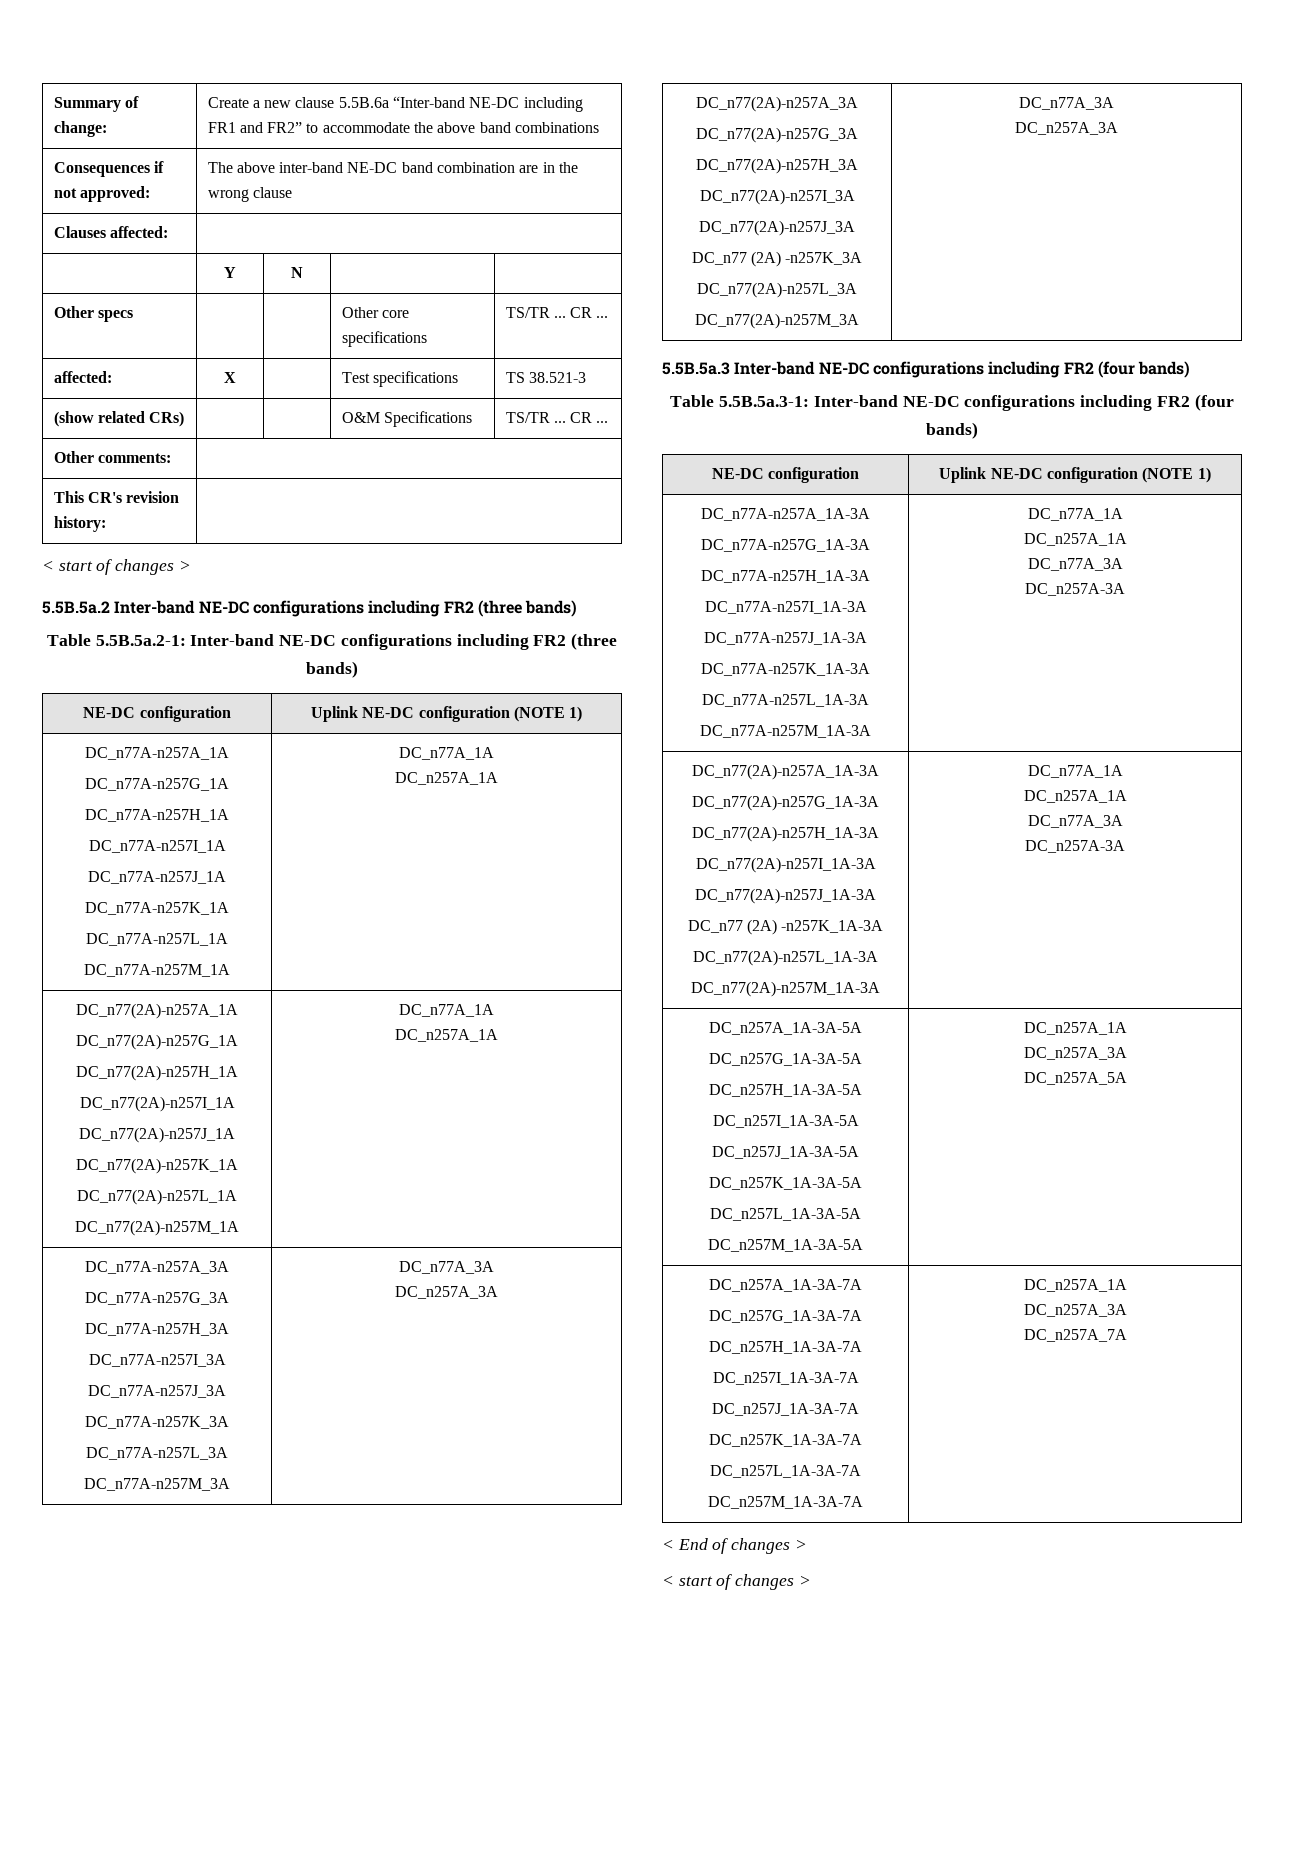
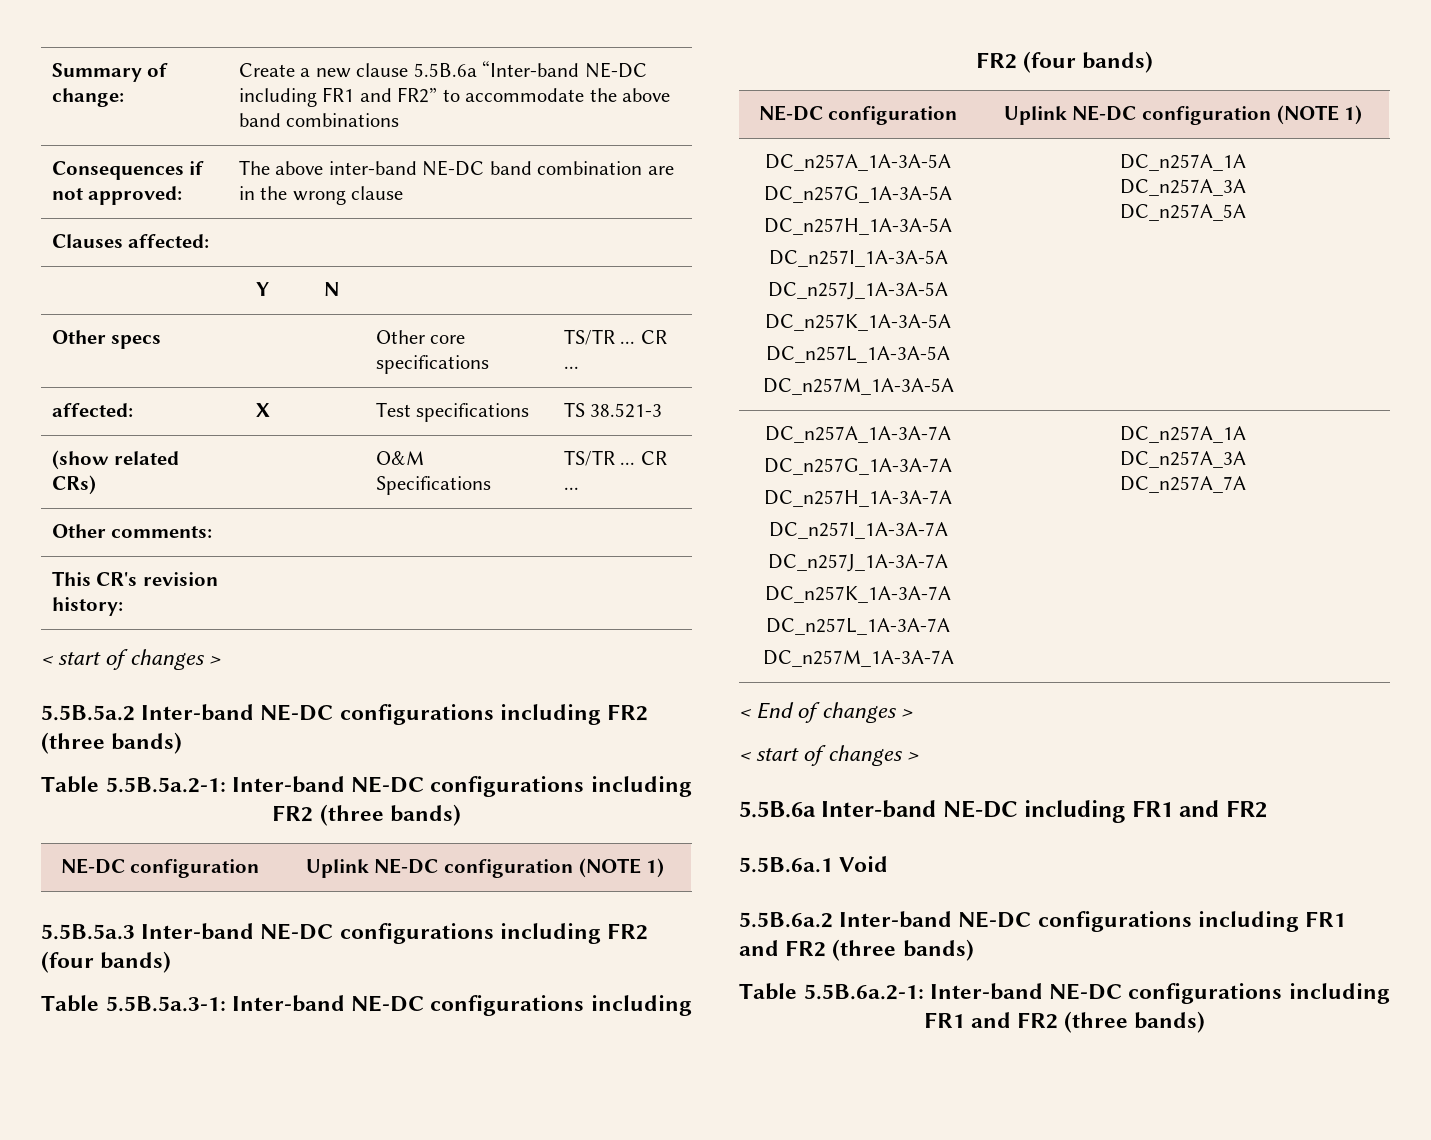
- DC_n77A-n257A_1A
- DC_n77A-n257G_1A
- DC_n77A-n257H_1A
- DC_n77A-n257I_1A
- DC_n77A-n257J_1A
- DC_n77A-n257K_1A
- DC_n77A-n257L_1A
- DC_n77A-n257M_1A | DC_n77A_1A
- DC_n257A_1A
- DC_n77(2A)-n257A_1A
- DC_n77(2A)-n257G_1A
- DC_n77(2A)-n257H_1A
- DC_n77(2A)-n257I_1A
- DC_n77(2A)-n257J_1A
- DC_n77(2A)-n257K_1A
- DC_n77(2A)-n257L_1A
- DC_n77(2A)-n257M_1A | DC_n77A_1A
- DC_n257A_1A
- DC_n77A-n257A_3A
- DC_n77A-n257G_3A
- DC_n77A-n257H_3A
- DC_n77A-n257I_3A
- DC_n77A-n257J_3A
- DC_n77A-n257K_3A
- DC_n77A-n257L_3A
- DC_n77A-n257M_3A | DC_n77A_3A
- DC_n257A_3A
- DC_n77(2A)-n257A_3A
- DC_n77(2A)-n257G_3A
- DC_n77(2A)-n257H_3A
- DC_n77(2A)-n257I_3A
- DC_n77(2A)-n257J_3A
- DC_n77 (2A) -n257K_3A
- DC_n77(2A)-n257L_3A
- DC_n77(2A)-n257M_3A | DC_n77A_3A
- DC_n257A_3A
- DC_n77A-n257A_1A-3A
- DC_n77A-n257G_1A-3A
- DC_n77A-n257H_1A-3A
- DC_n77A-n257I_1A-3A
- DC_n77A-n257J_1A-3A
- DC_n77A-n257K_1A-3A
- DC_n77A-n257L_1A-3A
- DC_n77A-n257M_1A-3A | DC_n77A_1A
- DC_n257A_1A
- DC_n77A_3A
- DC_n257A-3A
- DC_n77(2A)-n257A_1A-3A
- DC_n77(2A)-n257G_1A-3A
- DC_n77(2A)-n257H_1A-3A
- DC_n77(2A)-n257I_1A-3A
- DC_n77(2A)-n257J_1A-3A
- DC_n77 (2A) -n257K_1A-3A
- DC_n77(2A)-n257L_1A-3A
- DC_n77(2A)-n257M_1A-3A | DC_n77A_1A
- DC_n257A_1A
- DC_n77A_3A
- DC_n257A-3A
+ 5.5B.6a Inter-band NE-DC including FR1 and FR2
+ 5.5B.6a.1 Void
+ 5.5B.6a.2 Inter-band NE-DC configurations including FR1 and FR2 (three bands)
+ Table 5.5B.6a.2-1: Inter-band NE-DC configurations including FR1 and FR2 (three bands)

